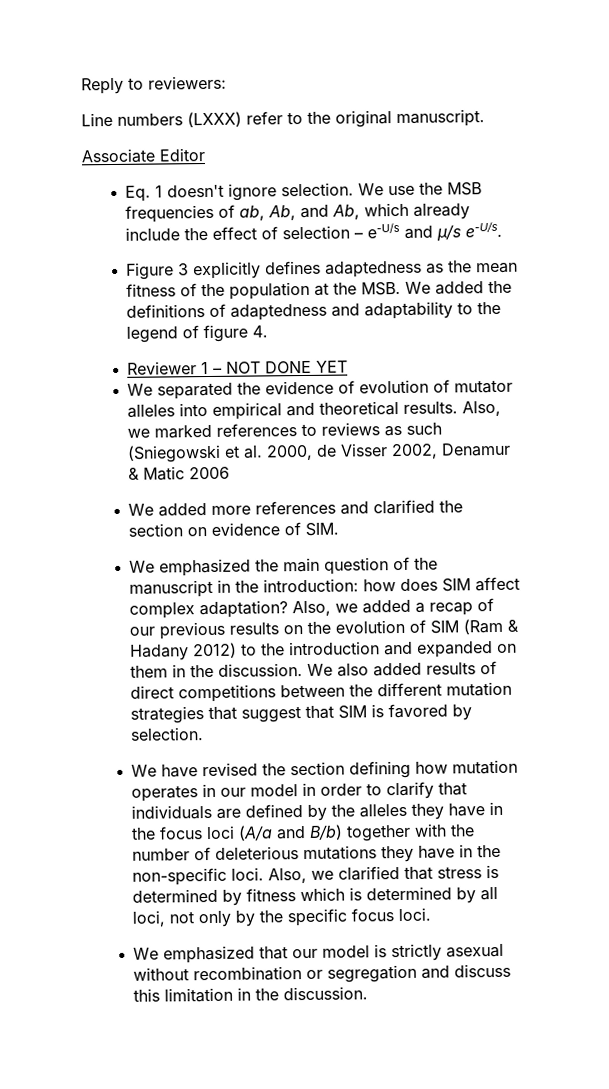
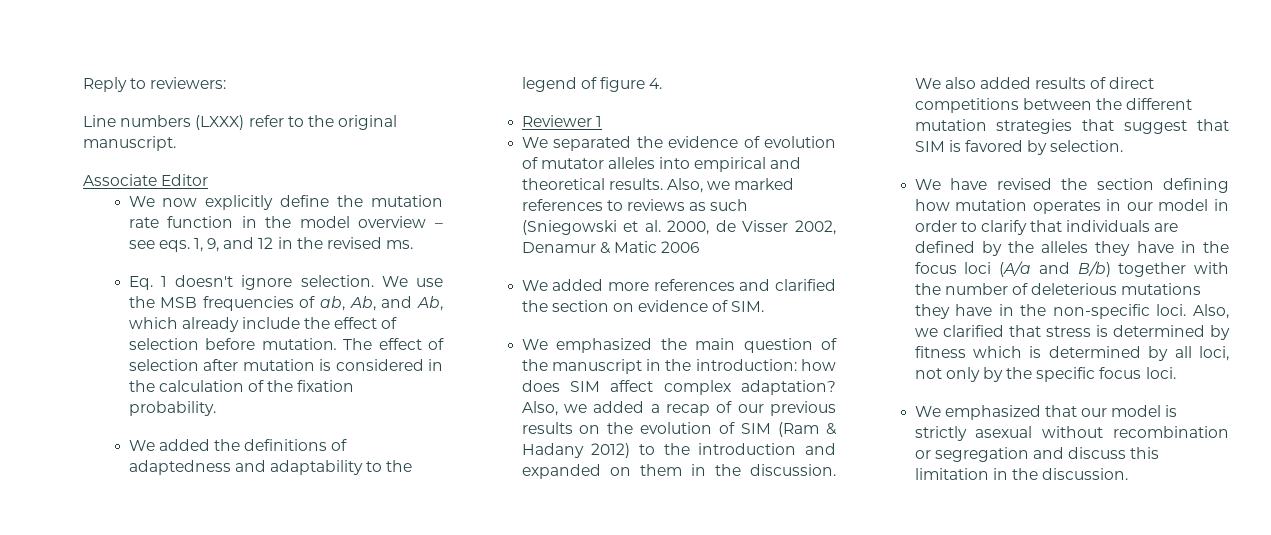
+ We now explicitly define the mutation rate function in the model overview – see eqs. 1, 9, and 12 in the revised ms.
- We use the MSB frequencies of ab, Ab, and Ab, which already include the effect of selection – e-U/s and µ/s e-U/s.
- Figure 3 explicitly defines adaptedness as the mean fitness of the population at the MSB. We added the definitions of adaptedness and adaptability to the legend of figure 4.
+ We use the MSB frequencies of ab, Ab, and Ab, which already include the effect of selection before mutation. The effect of selection after mutation is considered in the calculation of the fixation probability.
+ We added the definitions of adaptedness and adaptability to the legend of figure 4.
- Reviewer 1 – NOT DONE YET
+ Reviewer 1

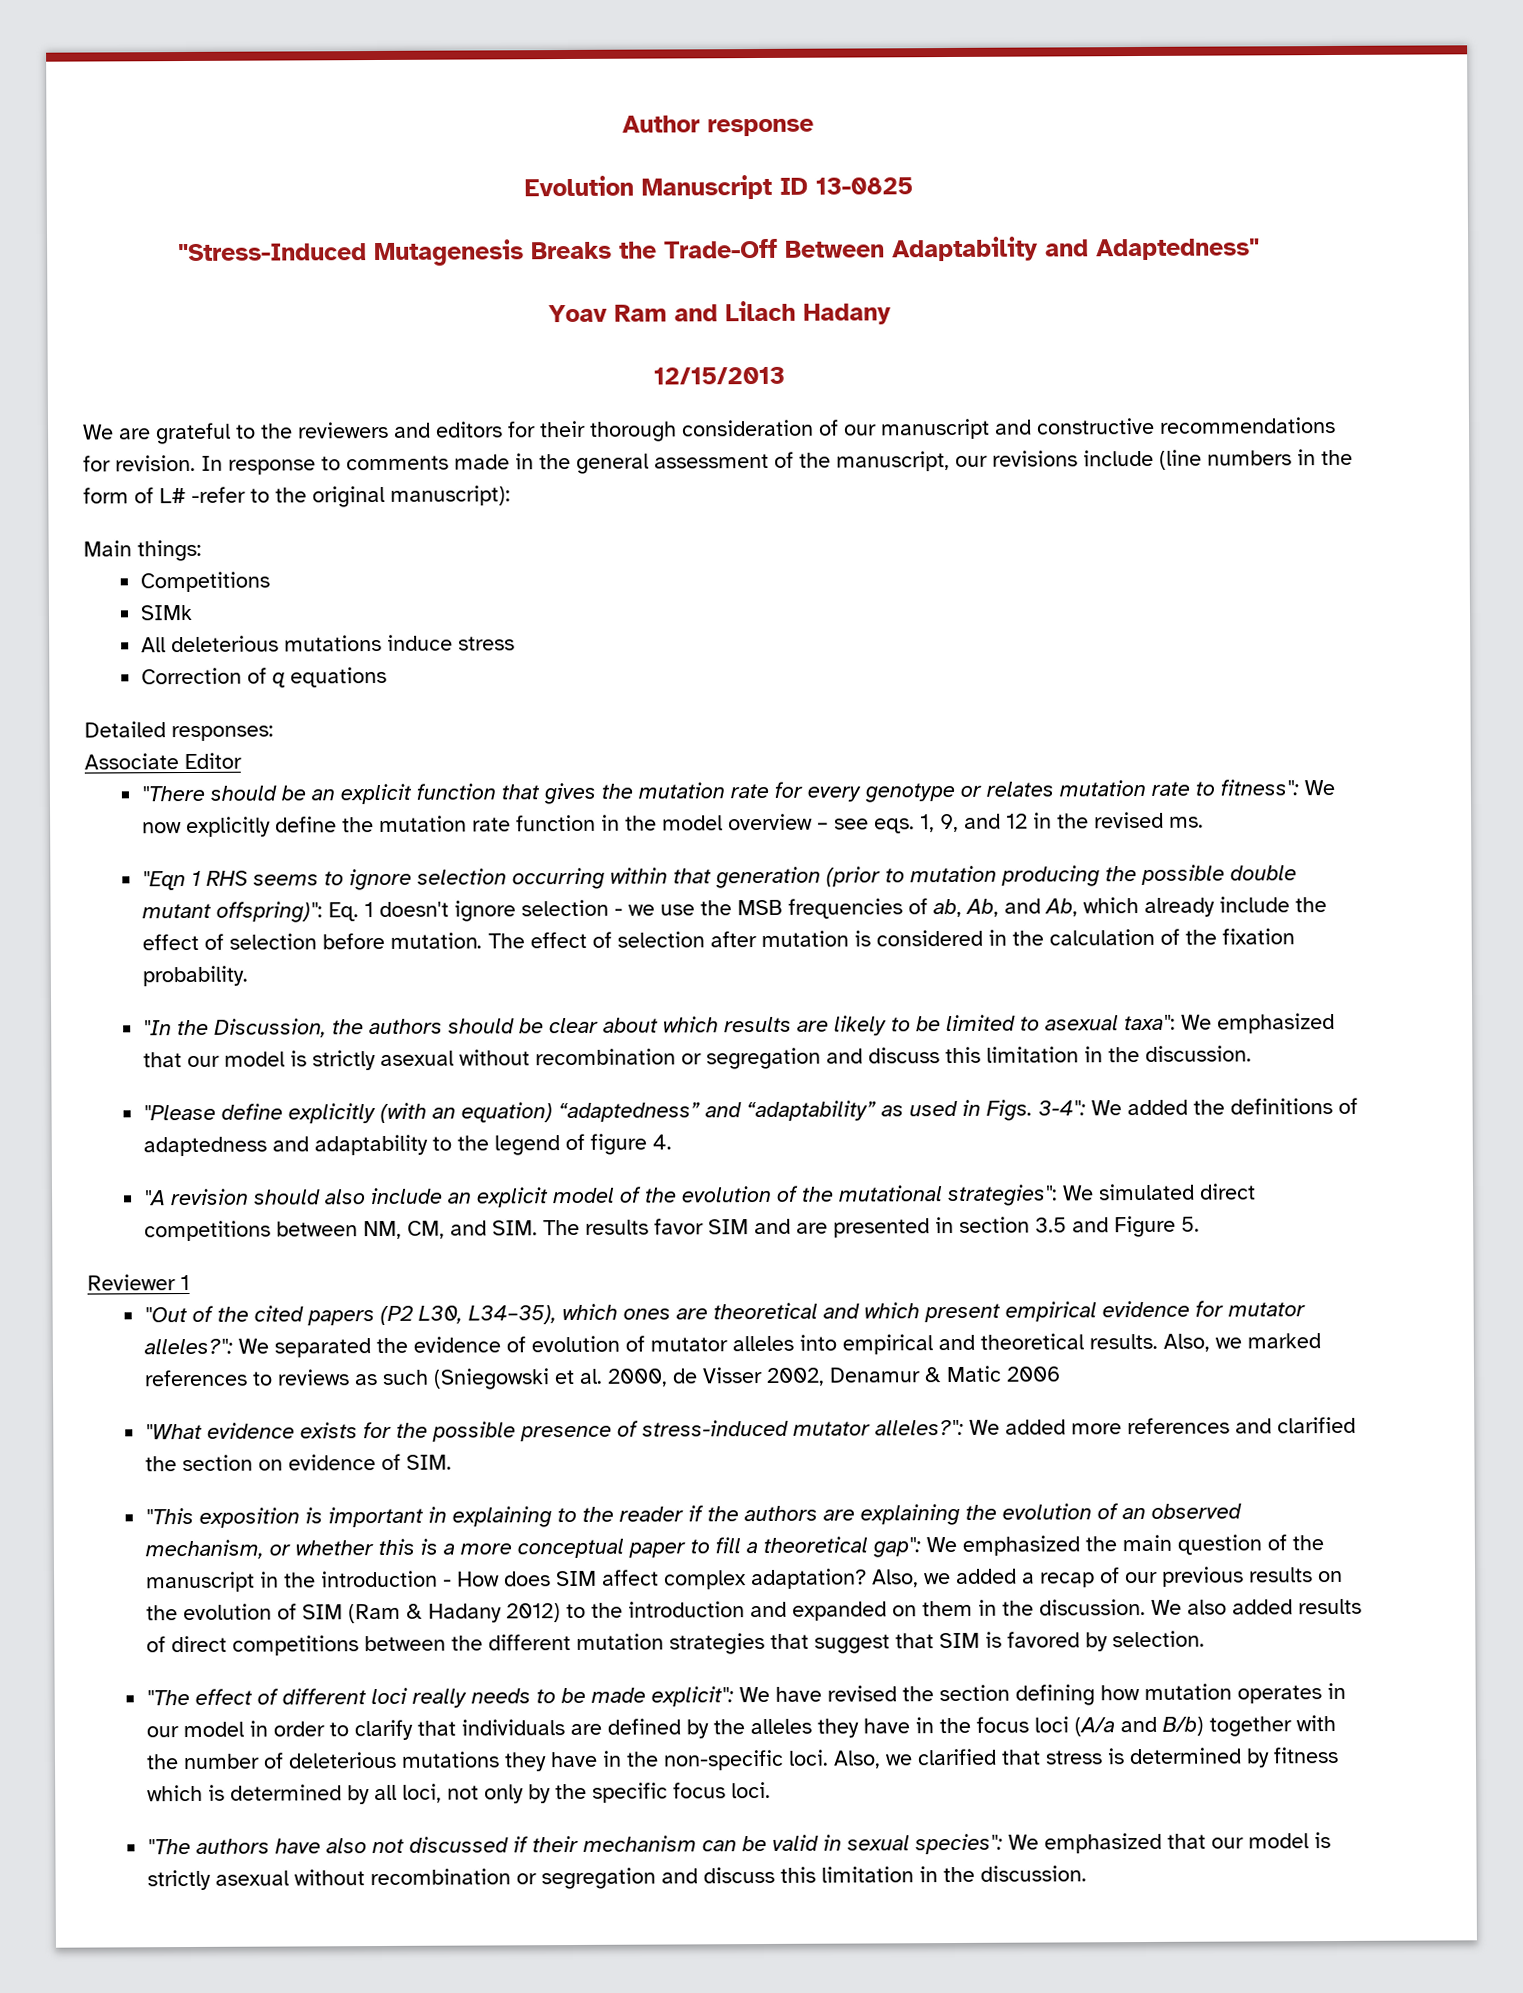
- Reply to reviewers:
- Line numbers (LXXX) refer to the original manuscript.
+ Author response
+ Evolution Manuscript ID 13-0825
+ "Stress-Induced Mutagenesis Breaks the Trade-Off Between Adaptability and Adaptedness"
+ Yoav Ram and Lilach Hadany
+ 12/15/2013
+ We are grateful to the reviewers and editors for their thorough consideration of our manuscript and constructive recommendations for revision. In response to comments made in the general assessment of the manuscript, our revisions include (line numbers in the form of L# -refer to the original manuscript):
+ Main things:
+ Competitions
+ SIMk
+ All deleterious mutations induce stress
+ Correction of q equations
+ Detailed responses:
  Associate Editor
- We now explicitly define the mutation rate function in the model overview – see eqs.
+ "There should be an explicit function that gives the mutation rate for every genotype or relates mutation rate to fitness": We now explicitly define the mutation rate function in the model overview – see eqs.
- Eq. 1 doesn't ignore selection. We use the MSB frequencies of ab, Ab, and Ab, which already include the effect of selection before mutation.
+ "Eqn 1 RHS seems to ignore selection occurring within that generation (prior to mutation producing the possible double mutant offspring)": Eq. 1 doesn't ignore selection - we use the MSB frequencies of ab, Ab, and Ab, which already include the effect of selection before mutation.
- We added the definitions of adaptedness and adaptability to the legend of figure 4.
+ "In the Discussion, the authors should be clear about which results are likely to be limited to asexual taxa": We emphasized that our model is strictly asexual without recombination or segregation and discuss this limitation in the discussion.
+ "Please define explicitly (with an equation) “adaptedness” and “adaptability” as used in Figs. 3-4": We added the definitions of adaptedness and adaptability to the legend of figure 4.
+ "A revision should also include an explicit model of the evolution of the mutational strategies": We simulated direct competitions between NM, CM, and SIM. The results favor SIM and are presented in section 3.5 and Figure 5.
  Reviewer 1
- We separated the evidence of evolution of mutator alleles into empirical and theoretical results.
+ "Out of the cited papers (P2 L30, L34–35), which ones are theoretical and which present empirical evidence for mutator alleles?": We separated the evidence of evolution of mutator alleles into empirical and theoretical results.
- We added more references and clarified the section on evidence of SIM.
+ "What evidence exists for the possible presence of stress-induced mutator alleles?": We added more references and clarified the section on evidence of SIM.
- We emphasized the main question of the manuscript in the introduction: how does SIM affect complex adaptation?
+ "This exposition is important in explaining to the reader if the authors are explaining the evolution of an observed mechanism, or whether this is a more conceptual paper to fill a theoretical gap": We emphasized the main question of the manuscript in the introduction - How does SIM affect complex adaptation?
- We have revised the section defining how mutation operates in our model in order to clarify that individuals are defined by the alleles they have in the focus loci (A/a and B/b) together with the number of deleterious mutations they have in the non-specific loci.
+ "The effect of different loci really needs to be made explicit": We have revised the section defining how mutation operates in our model in order to clarify that individuals are defined by the alleles they have in the focus loci (A/a and B/b) together with the number of deleterious mutations they have in the non-specific loci.
- We emphasized that our model is strictly asexual without recombination or segregation and discuss this limitation in the discussion.
+ "The authors have also not discussed if their mechanism can be valid in sexual species": We emphasized that our model is strictly asexual without recombination or segregation and discuss this limitation in the discussion.

